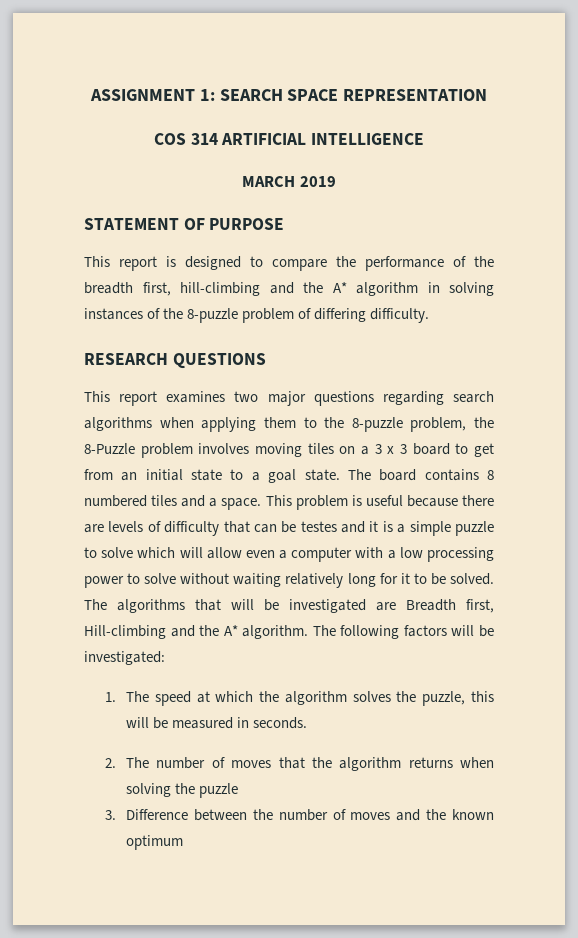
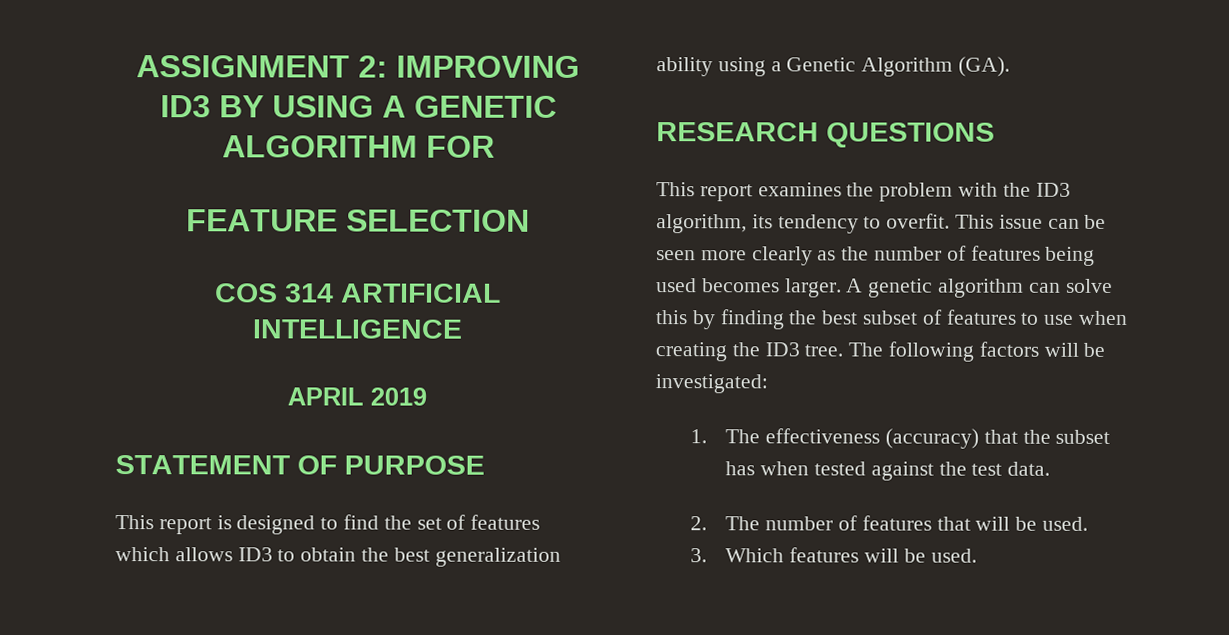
- ASSIGNMENT 1: SEARCH SPACE REPRESENTATION
+ ASSIGNMENT 2: IMPROVING ID3 BY USING A GENETIC ALGORITHM FOR
+ FEATURE SELECTION
- MARCH 2019
+ APRIL 2019
- This report is designed to compare the performance of the breadth first, hill-climbing and the A* algorithm in solving instances of the 8-puzzle problem of differing difficulty.
+ This report is designed to find the set of features which allows ID3 to obtain the best generalization ability using a Genetic Algorithm (GA).
- This report examines two major questions regarding search algorithms when applying them to the 8-puzzle problem, the 8-Puzzle problem involves moving tiles on a 3 x 3 board to get from an initial state to a goal state. The board contains 8 numbered tiles and a space. This problem is useful because there are levels of difficulty that can be testes and it is a simple puzzle to solve which will allow even a computer with a low processing power to solve without waiting relatively long for it to be solved. The algorithms that will be investigated are Breadth first, Hill-climbing and the A* algorithm.
+ This report examines the problem with the ID3 algorithm, its tendency to overfit. This issue can be seen more clearly as the number of features being used becomes larger. A genetic algorithm can solve this by finding the best subset of features to use when creating the ID3 tree.
- 1. The speed at which the algorithm solves the puzzle, this will be measured in seconds.
- 2. The number of moves that the algorithm returns when solving the puzzle
- 3. Difference between the number of moves and the known optimum
+ 1. The effectiveness (accuracy) that the subset has when tested against the test data.
+ 2. The number of features that will be used.
+ 3. Which features will be used.

